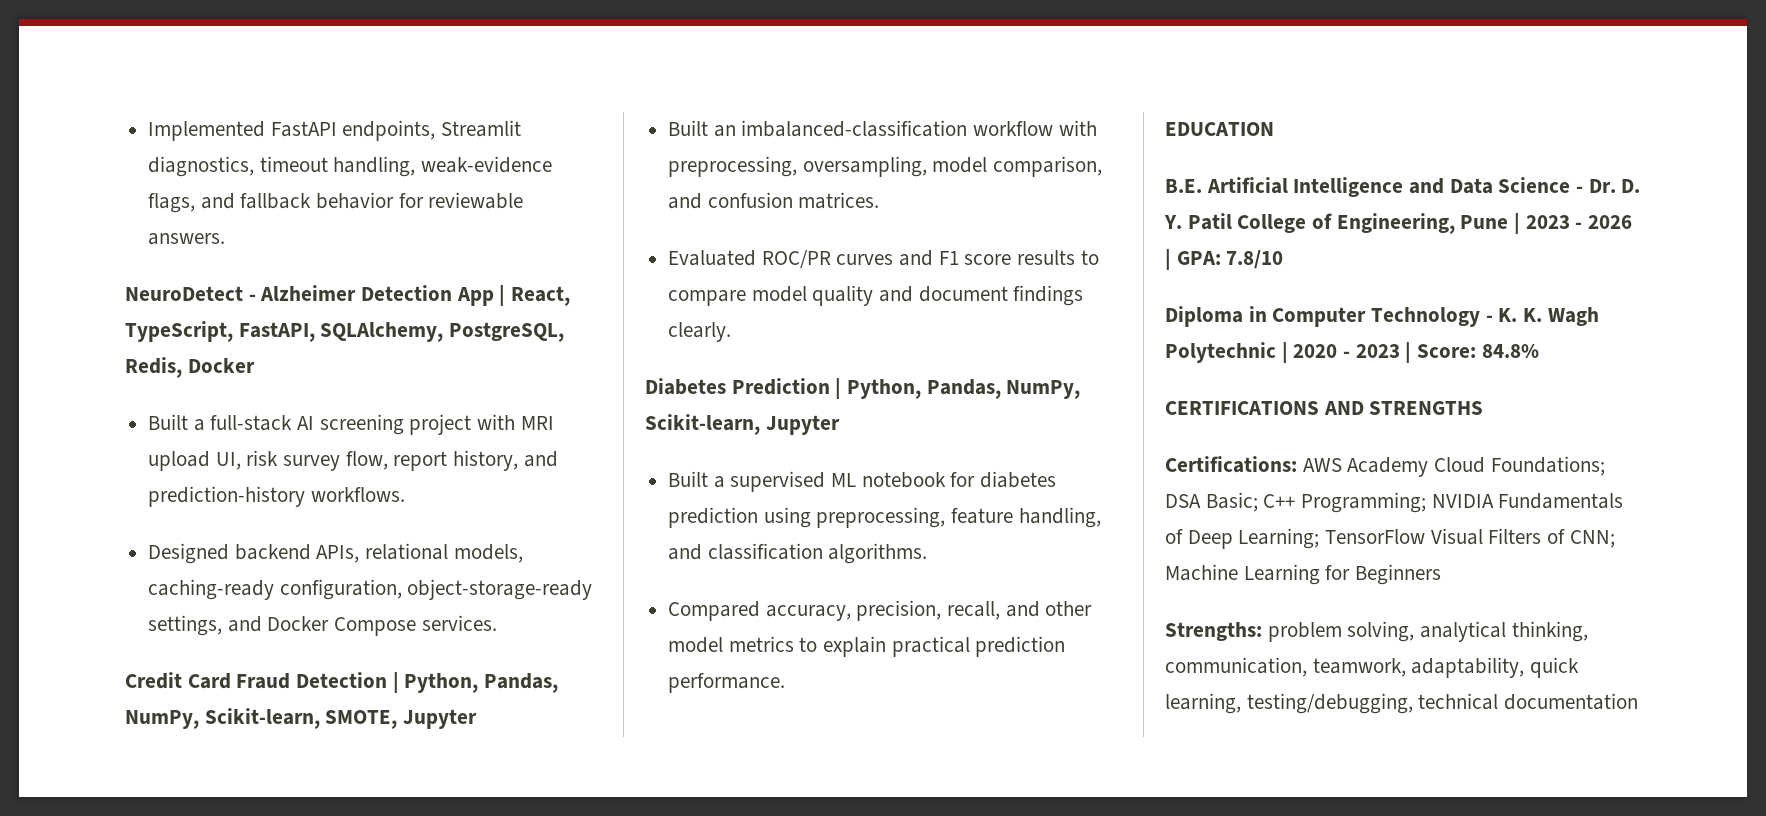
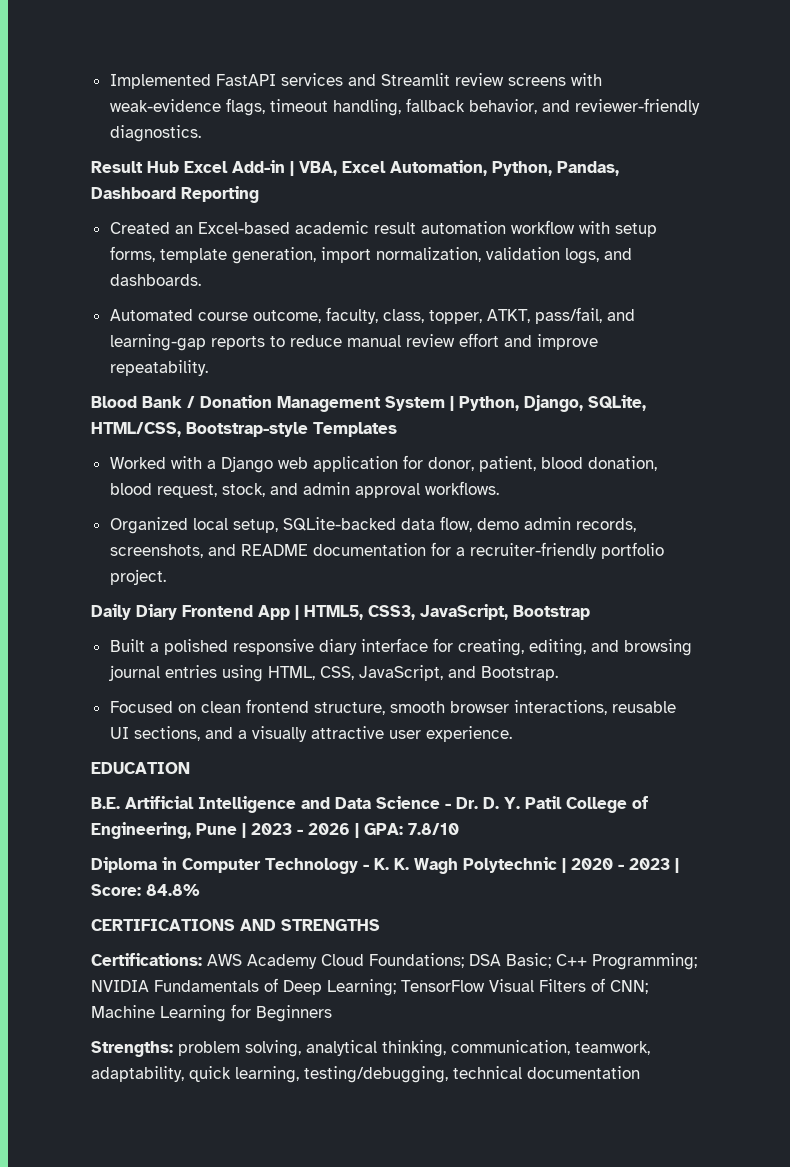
- Implemented FastAPI endpoints, Streamlit diagnostics, timeout handling, weak-evidence flags, and fallback behavior for reviewable answers.
- NeuroDetect - Alzheimer Detection App | React, TypeScript, FastAPI, SQLAlchemy, PostgreSQL, Redis, Docker
- Built a full-stack AI screening project with MRI upload UI, risk survey flow, report history, and prediction-history workflows.
- Designed backend APIs, relational models, caching-ready configuration, object-storage-ready settings, and Docker Compose services.
- Credit Card Fraud Detection | Python, Pandas, NumPy, Scikit-learn, SMOTE, Jupyter
- Built an imbalanced-classification workflow with preprocessing, oversampling, model comparison, and confusion matrices.
- Evaluated ROC/PR curves and F1 score results to compare model quality and document findings clearly.
- Diabetes Prediction | Python, Pandas, NumPy, Scikit-learn, Jupyter
- Built a supervised ML notebook for diabetes prediction using preprocessing, feature handling, and classification algorithms.
- Compared accuracy, precision, recall, and other model metrics to explain practical prediction performance.
+ Implemented FastAPI services and Streamlit review screens with weak-evidence flags, timeout handling, fallback behavior, and reviewer-friendly diagnostics.
+ Result Hub Excel Add-in | VBA, Excel Automation, Python, Pandas, Dashboard Reporting
+ Created an Excel-based academic result automation workflow with setup forms, template generation, import normalization, validation logs, and dashboards.
+ Automated course outcome, faculty, class, topper, ATKT, pass/fail, and learning-gap reports to reduce manual review effort and improve repeatability.
+ Blood Bank / Donation Management System | Python, Django, SQLite, HTML/CSS, Bootstrap-style Templates
+ Worked with a Django web application for donor, patient, blood donation, blood request, stock, and admin approval workflows.
+ Organized local setup, SQLite-backed data flow, demo admin records, screenshots, and README documentation for a recruiter-friendly portfolio project.
+ Daily Diary Frontend App | HTML5, CSS3, JavaScript, Bootstrap
+ Built a polished responsive diary interface for creating, editing, and browsing journal entries using HTML, CSS, JavaScript, and Bootstrap.
+ Focused on clean frontend structure, smooth browser interactions, reusable UI sections, and a visually attractive user experience.

